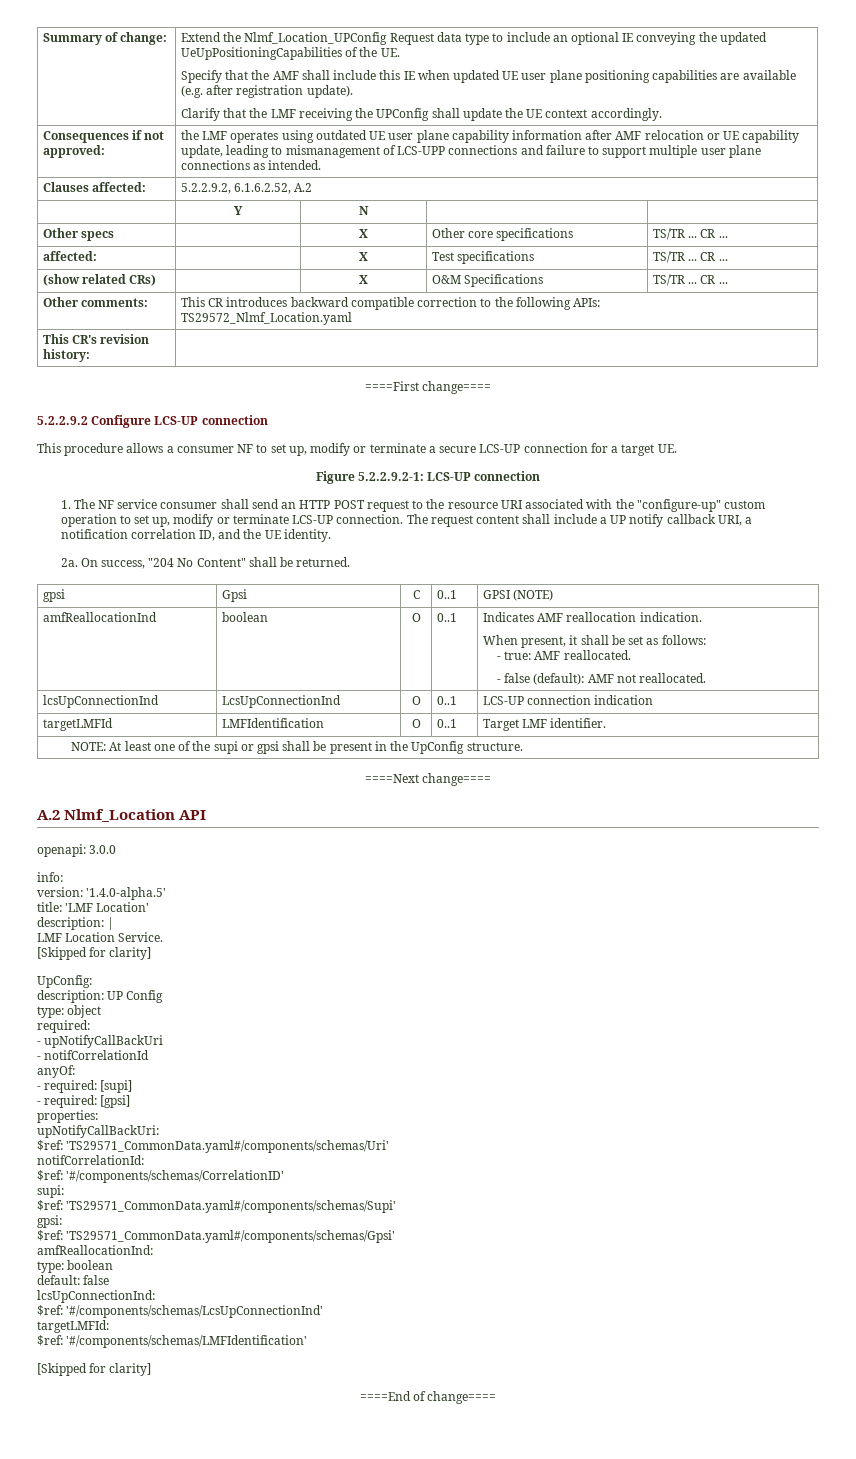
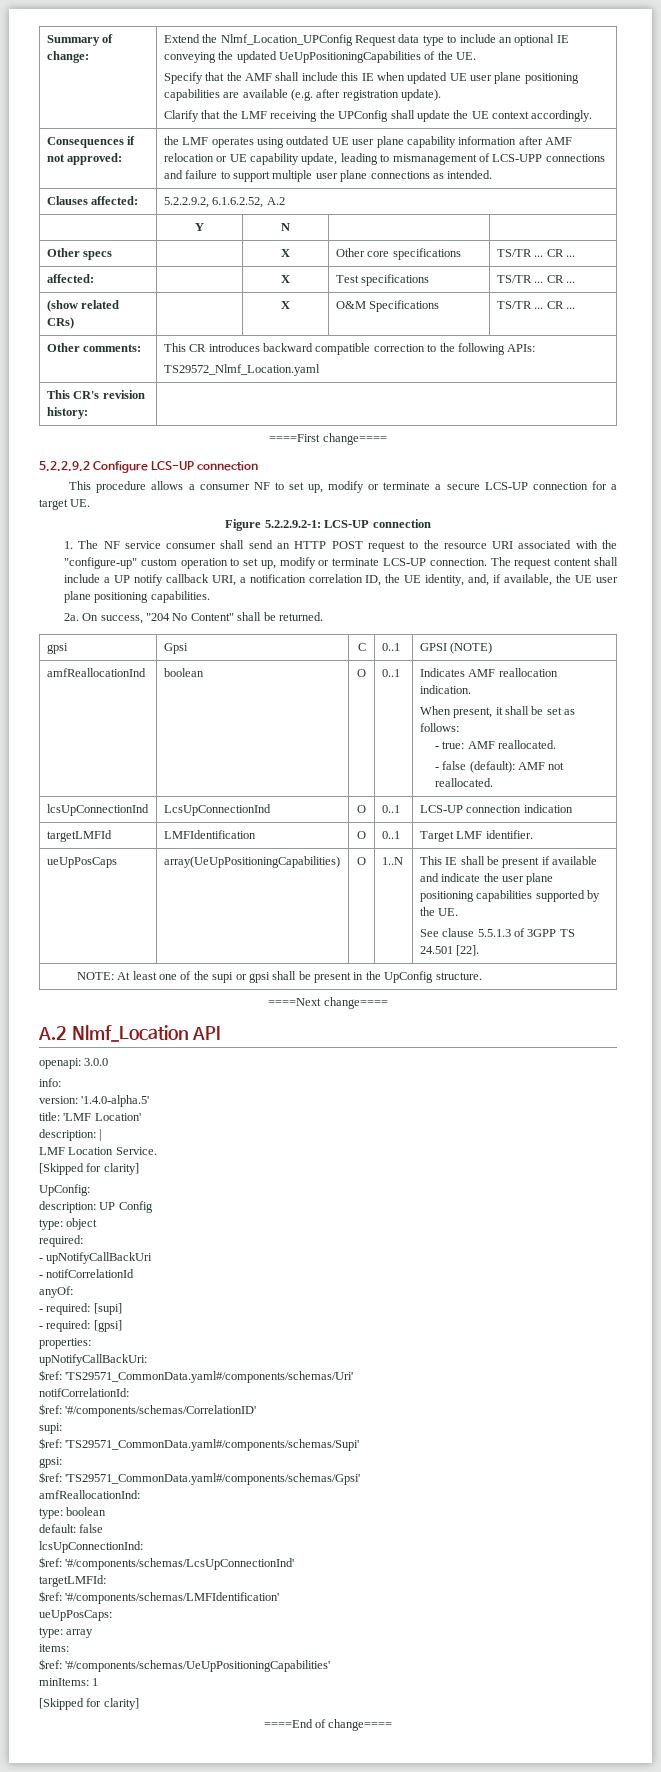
- The request content shall include a UP notify callback URI, a notification correlation ID, and the UE identity.
+ The request content shall include a UP notify callback URI, a notification correlation ID, the UE identity, and, if available, the UE user plane positioning capabilities.
+ ueUpPosCaps | array(UeUpPositioningCapabilities) | O | 1..N | This IE shall be present if available and indicate the user plane positioning capabilities supported by the UE.
+ See clause 5.5.1.3 of 3GPP TS 24.501 [22].
+ ueUpPosCaps:
+ type: array
+ items:
+ $ref: '#/components/schemas/UeUpPositioningCapabilities'
+ minItems: 1

